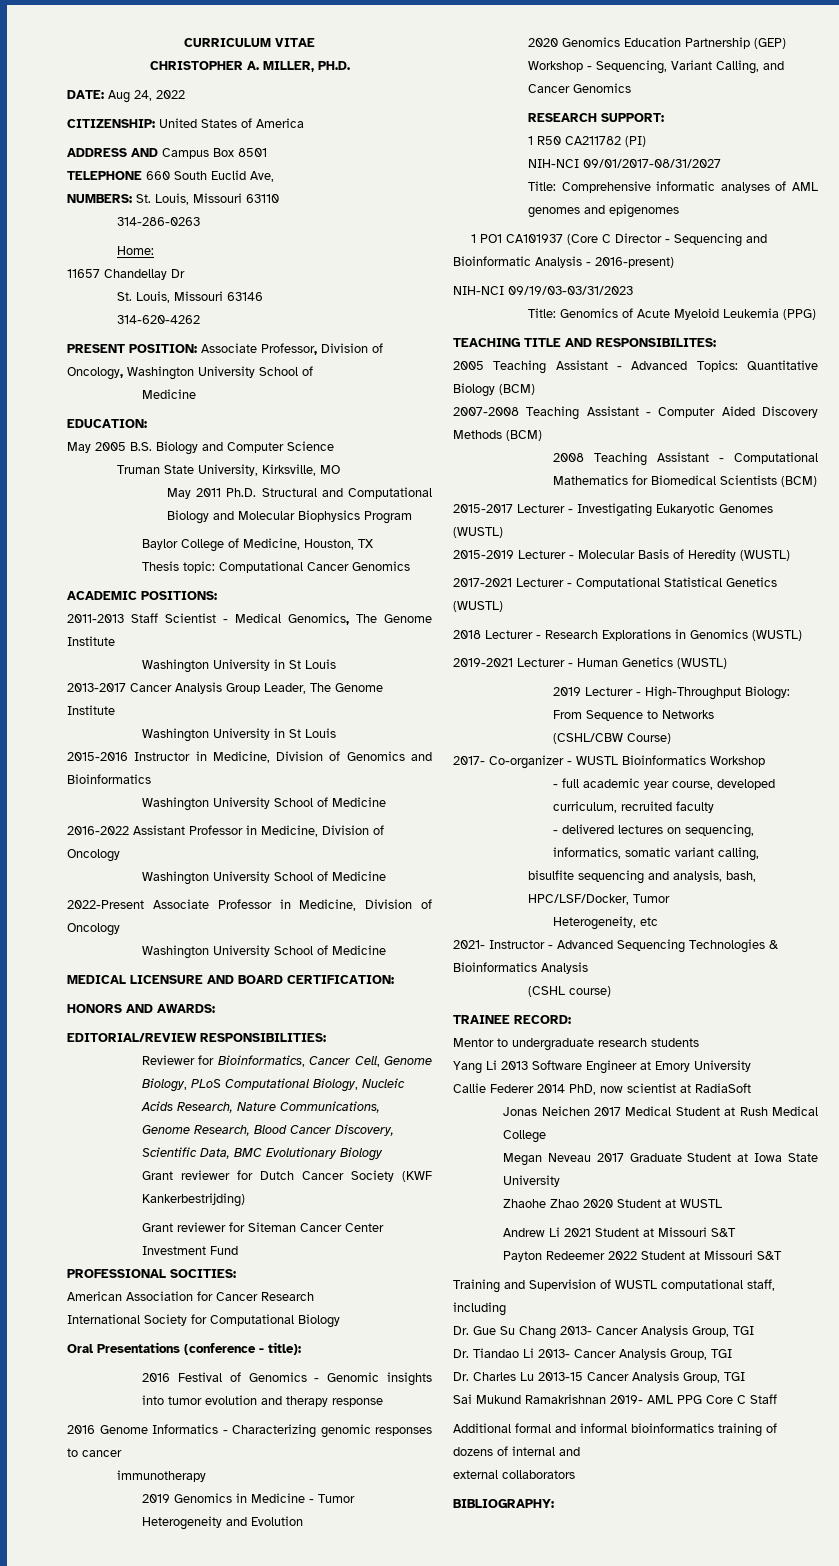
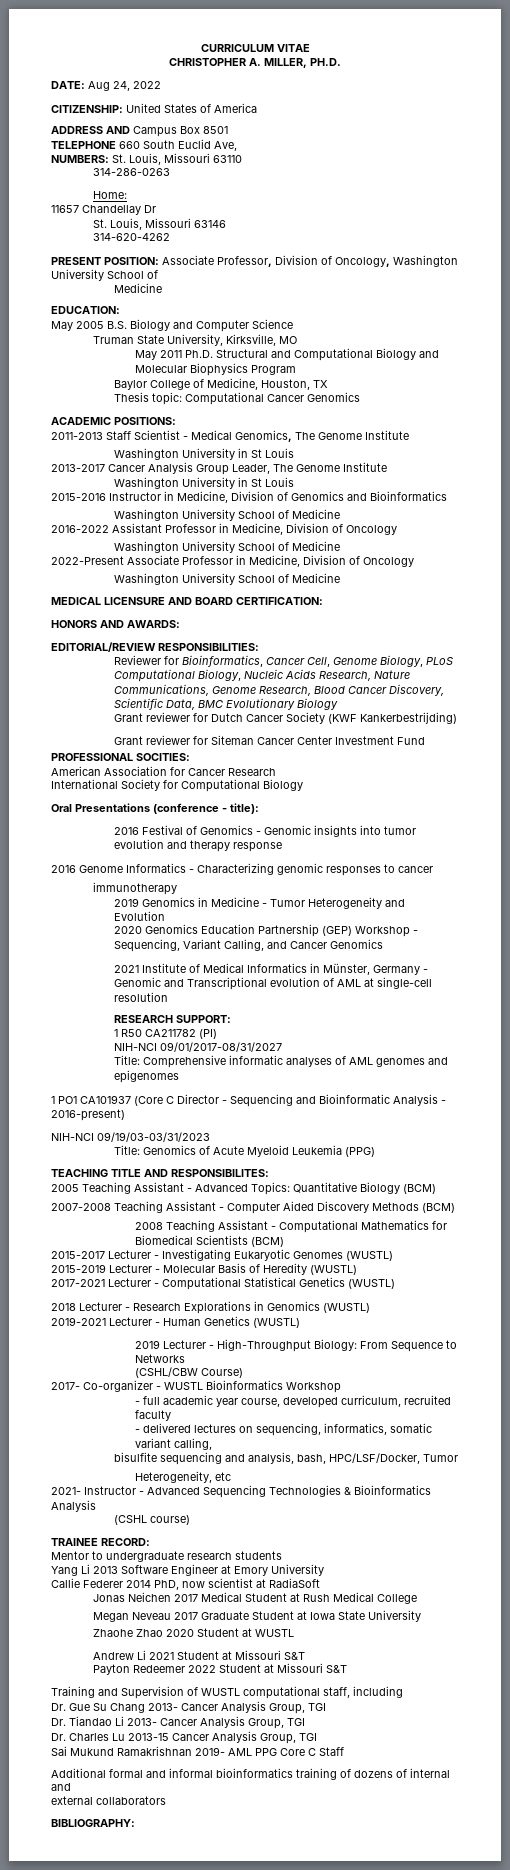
+ 2021 Institute of Medical Informatics in Münster, Germany - Genomic and Transcriptional evolution of AML at single-cell resolution

